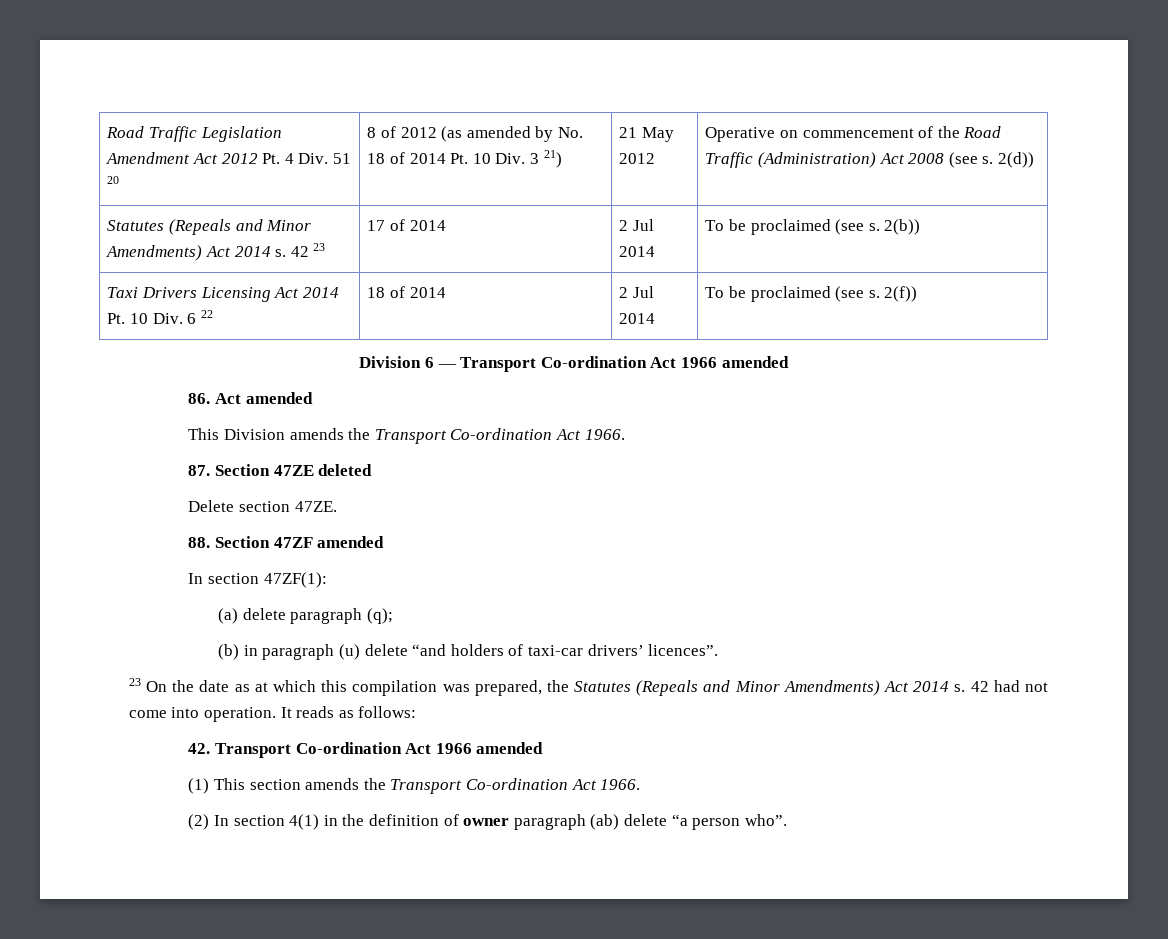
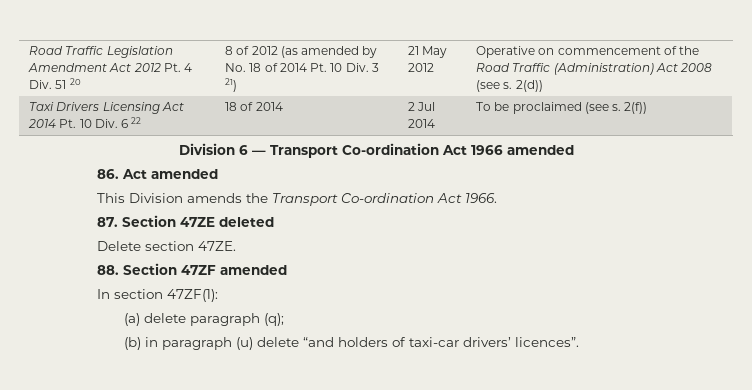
- Statutes (Repeals and Minor Amendments) Act 2014 s. 42 23 | 17 of 2014 | 2 Jul 2014 | To be proclaimed (see s. 2(b))
- 23 On the date as at which this compilation was prepared, the Statutes (Repeals and Minor Amendments) Act 2014 s. 42 had not come into operation. It reads as follows:
- 42. Transport Co-ordination Act 1966 amended
- (1) This section amends the Transport Co-ordination Act 1966.
- (2) In section 4(1) in the definition of owner paragraph (ab) delete “a person who”.

